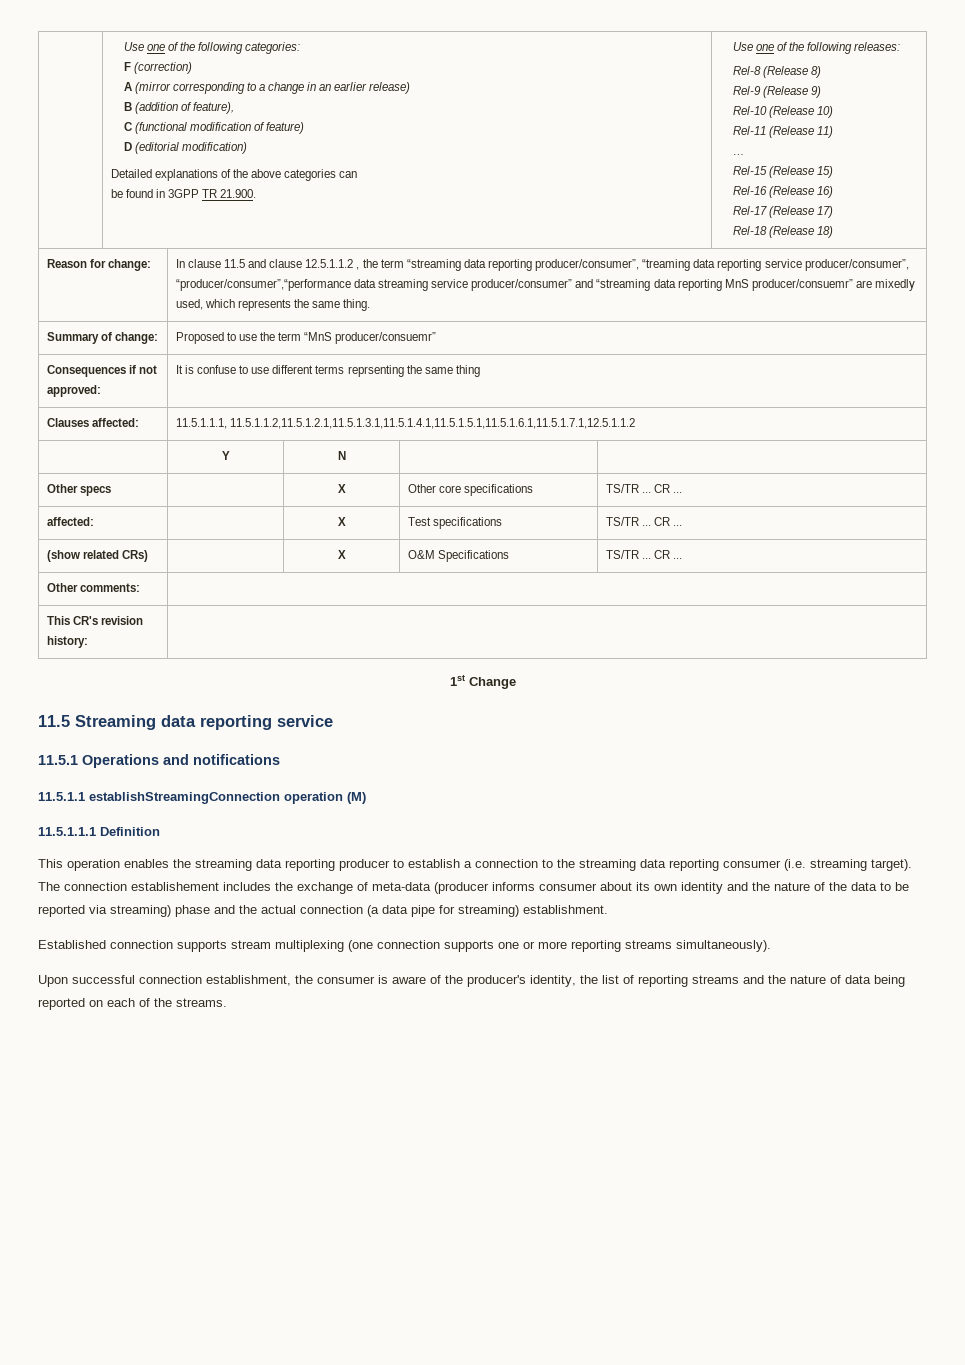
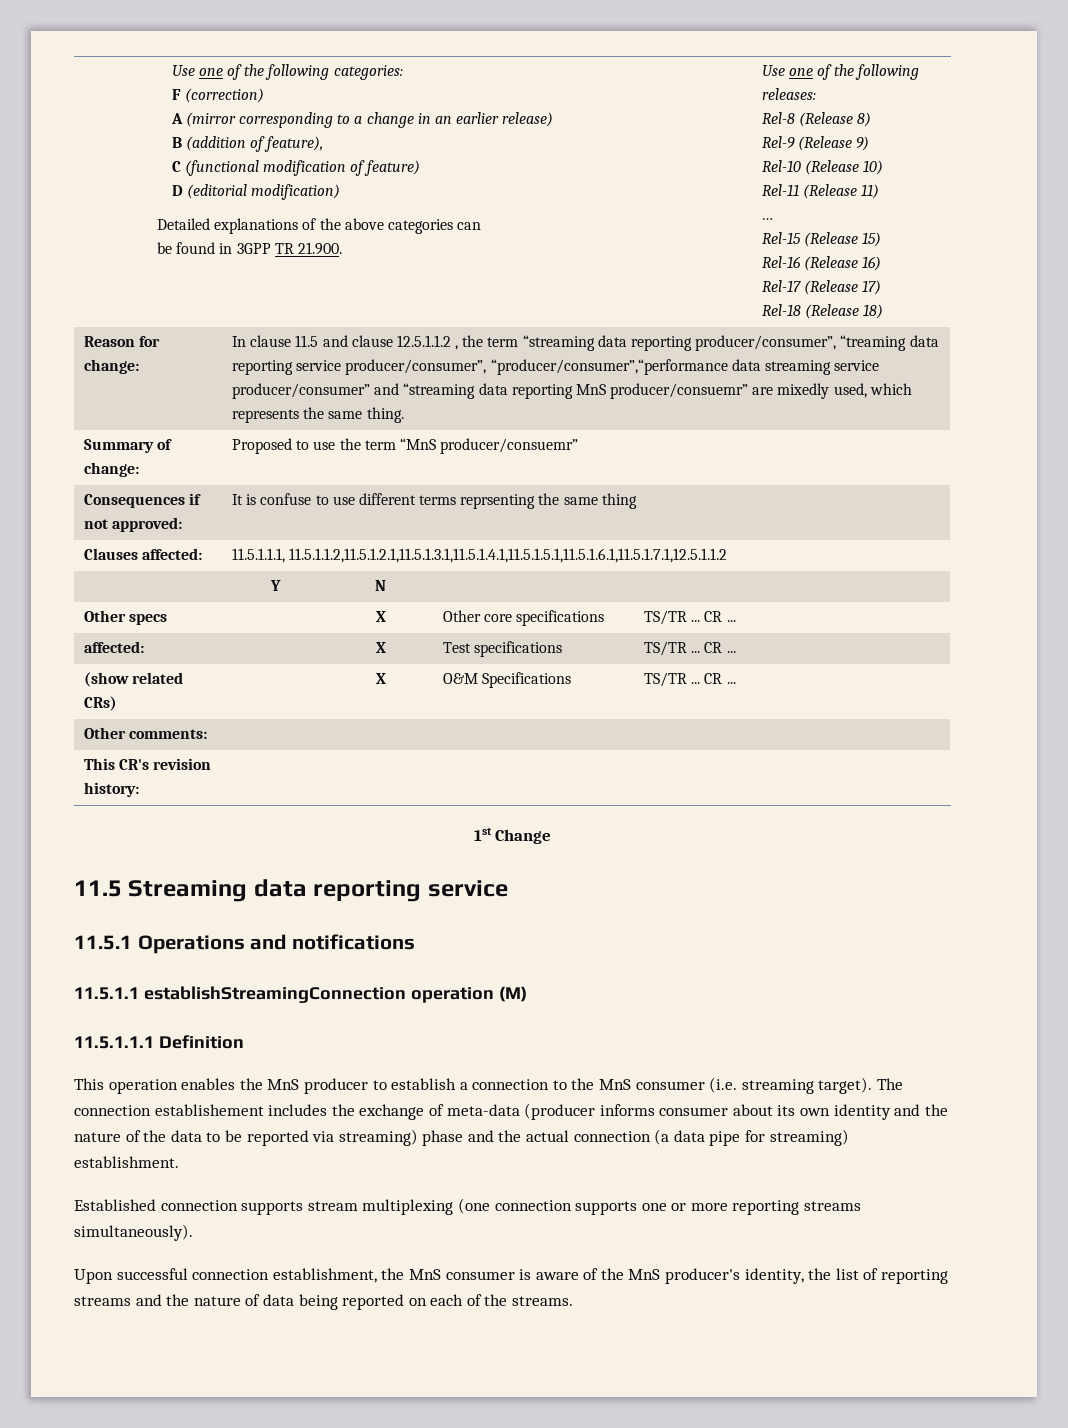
- This operation enables the streaming data reporting producer to establish a connection to the streaming data reporting consumer (i.e. streaming target).
+ This operation enables the MnS producer to establish a connection to the MnS consumer (i.e. streaming target).
- Upon successful connection establishment, the consumer is aware of the producer's identity, the list of reporting streams and the nature of data being reported on each of the streams.
+ Upon successful connection establishment, the MnS consumer is aware of the MnS producer's identity, the list of reporting streams and the nature of data being reported on each of the streams.

